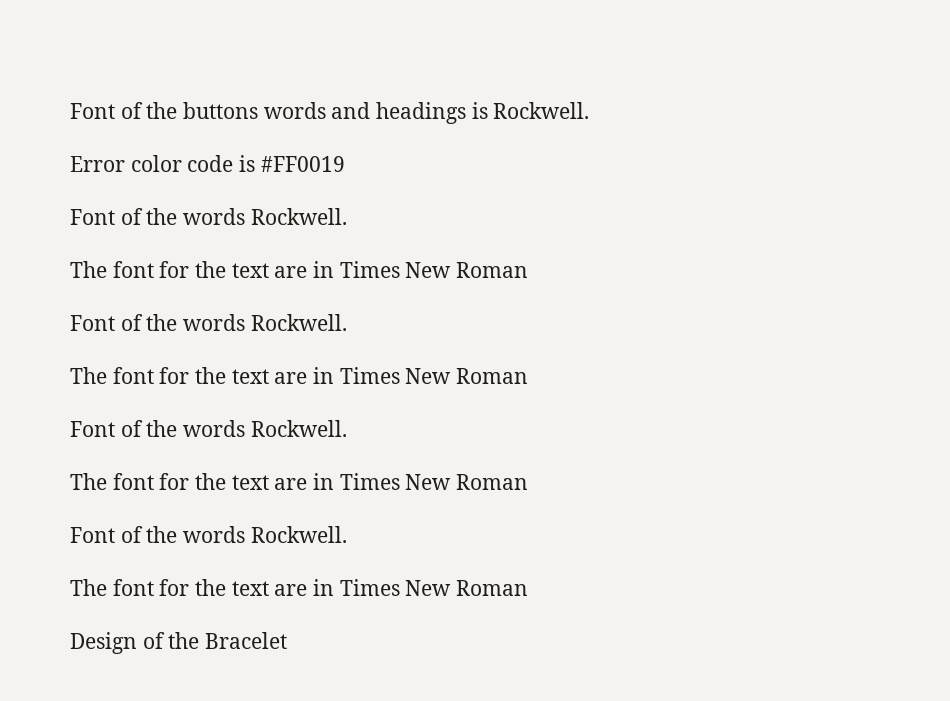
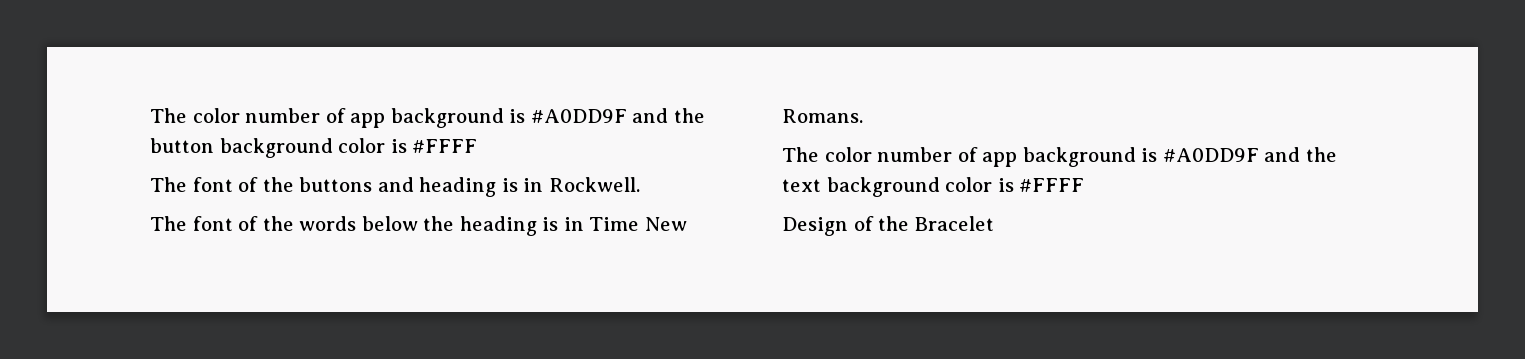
- Font of the buttons words and headings is Rockwell.
- Error color code is #FF0019
- Font of the words Rockwell.
- The font for the text are in Times New Roman
- Font of the words Rockwell.
- The font for the text are in Times New Roman
- Font of the words Rockwell.
- The font for the text are in Times New Roman
- Font of the words Rockwell.
- The font for the text are in Times New Roman
+ The color number of app background is #A0DD9F and the button background color is #FFFF
+ The font of the buttons and heading is in Rockwell.
+ The font of the words below the heading is in Time New Romans.
+ The color number of app background is #A0DD9F and the text background color is #FFFF

